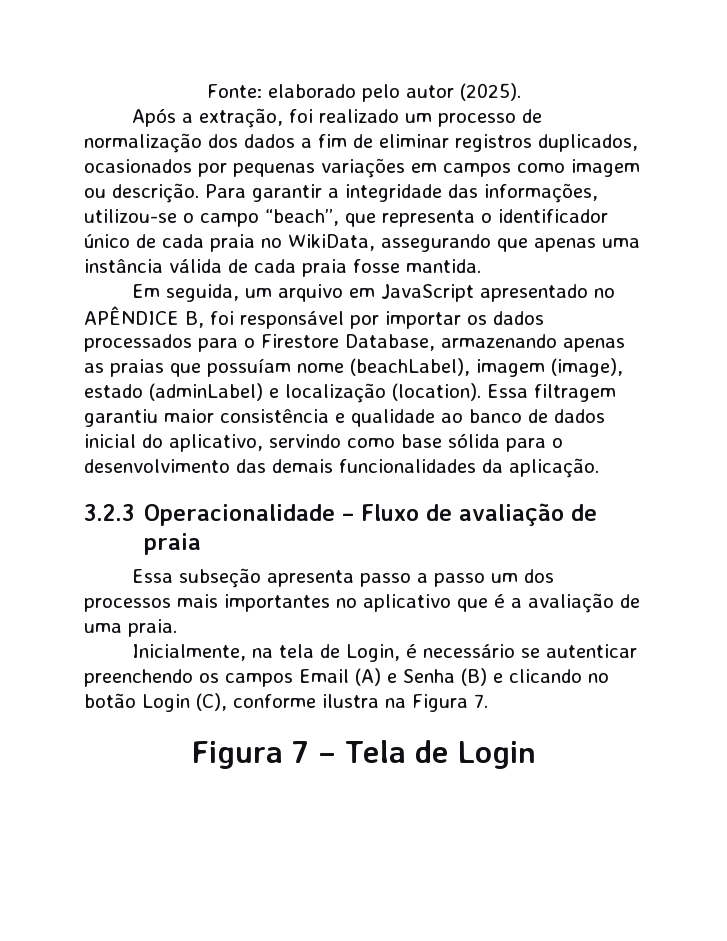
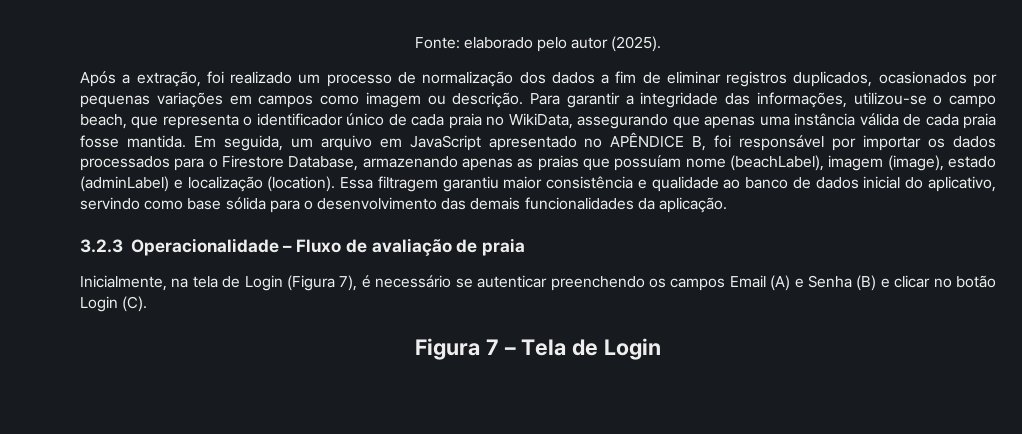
- Para garantir a integridade das informações, utilizou-se o campo “beach”, que representa o identificador único de cada praia no WikiData, assegurando que apenas uma instância válida de cada praia fosse mantida.
- Em seguida, um arquivo em JavaScript apresentado no APÊNDICE B, foi responsável por importar os dados processados para o Firestore Database, armazenando apenas as praias que possuíam nome (beachLabel), imagem (image), estado (adminLabel) e localização (location).
+ Para garantir a integridade das informações, utilizou-se o campo beach, que representa o identificador único de cada praia no WikiData, assegurando que apenas uma instância válida de cada praia fosse mantida. Em seguida, um arquivo em JavaScript apresentado no APÊNDICE B, foi responsável por importar os dados processados para o Firestore Database, armazenando apenas as praias que possuíam nome (beachLabel), imagem (image), estado (adminLabel) e localização (location).
- Essa subseção apresenta passo a passo um dos processos mais importantes no aplicativo que é a avaliação de uma praia.
- Inicialmente, na tela de Login, é necessário se autenticar preenchendo os campos Email (A) e Senha (B) e clicando no botão Login (C), conforme ilustra na Figura 7.
+ Inicialmente, na tela de Login (Figura 7), é necessário se autenticar preenchendo os campos Email (A) e Senha (B) e clicar no botão Login (C).

